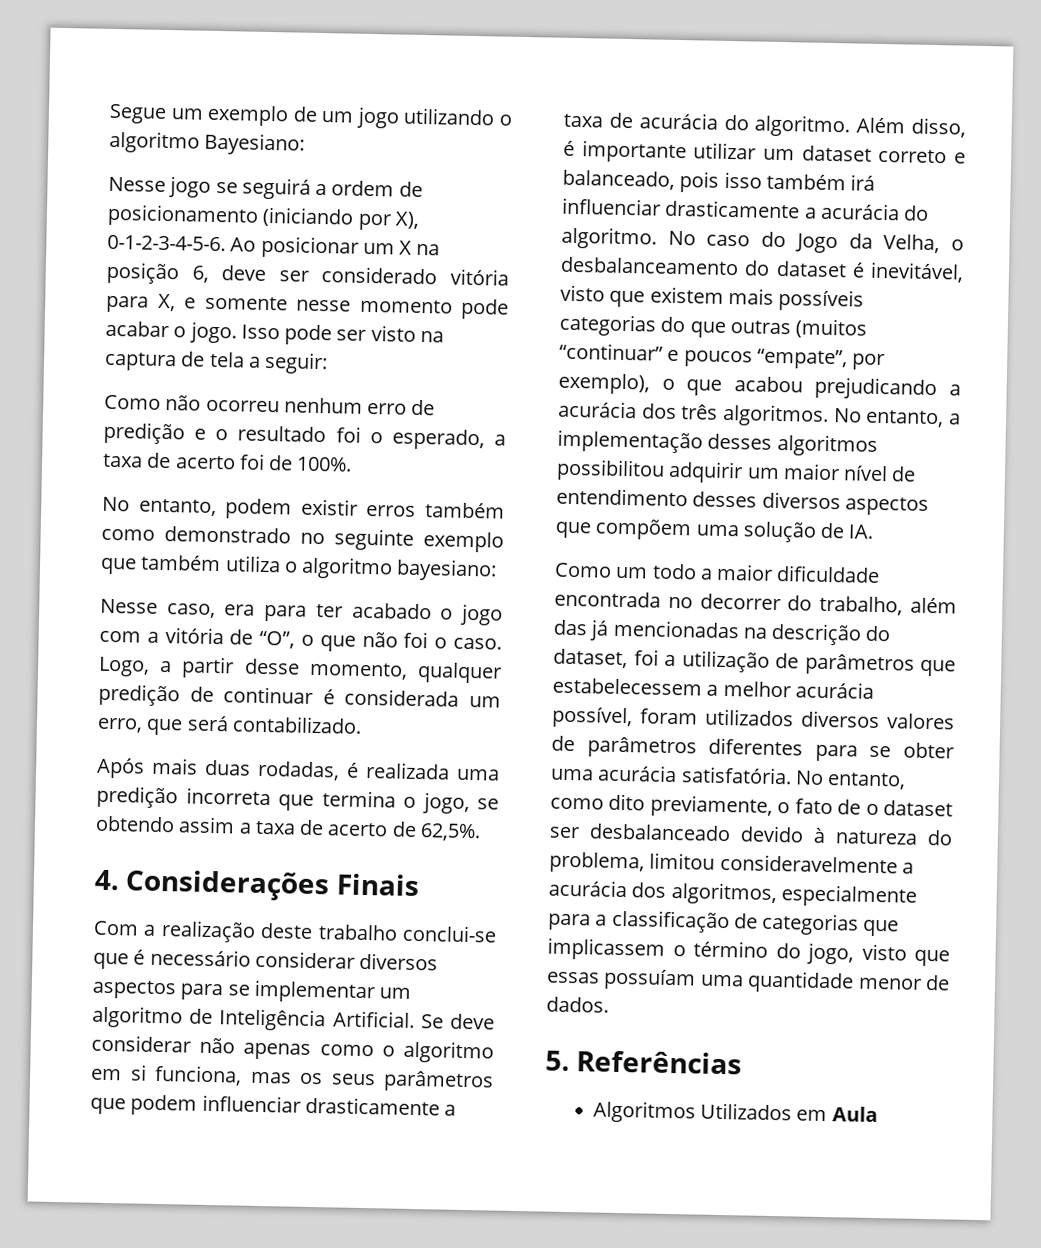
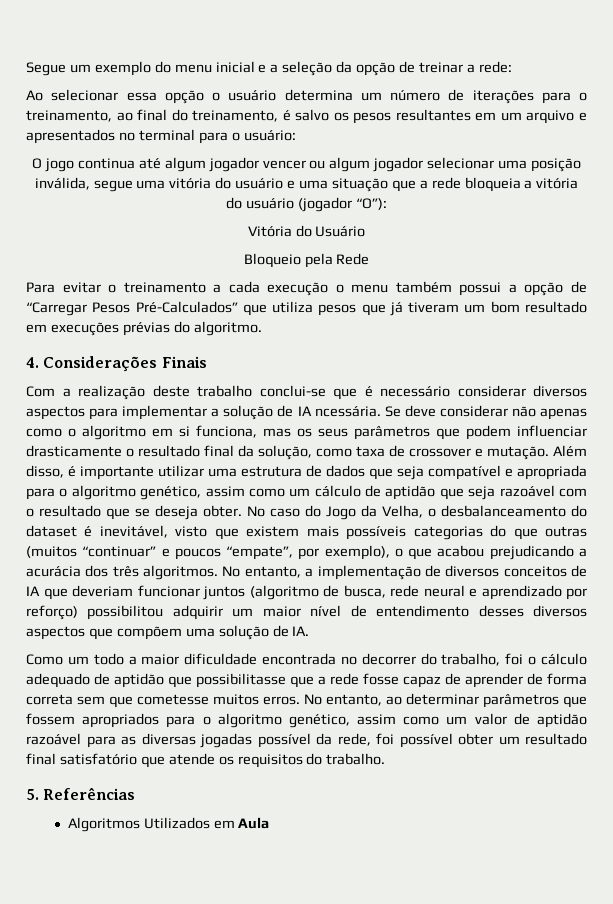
- Segue um exemplo de um jogo utilizando o algoritmo Bayesiano:
- Nesse jogo se seguirá a ordem de posicionamento (iniciando por X), 0-1-2-3-4-5-6. Ao posicionar um X na posição 6, deve ser considerado vitória para X, e somente nesse momento pode acabar o jogo. Isso pode ser visto na captura de tela a seguir:
- Como não ocorreu nenhum erro de predição e o resultado foi o esperado, a taxa de acerto foi de 100%.
- No entanto, podem existir erros também como demonstrado no seguinte exemplo que também utiliza o algoritmo bayesiano:
- Nesse caso, era para ter acabado o jogo com a vitória de “O”, o que não foi o caso. Logo, a partir desse momento, qualquer predição de continuar é considerada um erro, que será contabilizado.
- Após mais duas rodadas, é realizada uma predição incorreta que termina o jogo, se obtendo assim a taxa de acerto de 62,5%.
+ Segue um exemplo do menu inicial e a seleção da opção de treinar a rede:
+ Ao selecionar essa opção o usuário determina um número de iterações para o treinamento, ao final do treinamento, é salvo os pesos resultantes em um arquivo e apresentados no terminal para o usuário:
+ O jogo continua até algum jogador vencer ou algum jogador selecionar uma posição inválida, segue uma vitória do usuário e uma situação que a rede bloqueia a vitória do usuário (jogador “O”):
+ Vitória do Usuário
+ Bloqueio pela Rede
+ Para evitar o treinamento a cada execução o menu também possui a opção de “Carregar Pesos Pré-Calculados” que utiliza pesos que já tiveram um bom resultado em execuções prévias do algoritmo.
- Com a realização deste trabalho conclui-se que é necessário considerar diversos aspectos para se implementar um algoritmo de Inteligência Artificial.
+ Com a realização deste trabalho conclui-se que é necessário considerar diversos aspectos para implementar a solução de IA ncessária.
- Se deve considerar não apenas como o algoritmo em si funciona, mas os seus parâmetros que podem influenciar drasticamente a taxa de acurácia do algoritmo.
+ Se deve considerar não apenas como o algoritmo em si funciona, mas os seus parâmetros que podem influenciar drasticamente o resultado final da solução, como taxa de crossover e mutação.
- Além disso, é importante utilizar um dataset correto e balanceado, pois isso também irá influenciar drasticamente a acurácia do algoritmo.
+ Além disso, é importante utilizar uma estrutura de dados que seja compatível e apropriada para o algoritmo genético, assim como um cálculo de aptidão que seja razoável com o resultado que se deseja obter.
- No entanto, a implementação desses algoritmos possibilitou adquirir um maior nível de entendimento desses diversos aspectos que compõem uma solução de IA.
+ No entanto, a implementação de diversos conceitos de IA que deveriam funcionar juntos (algoritmo de busca, rede neural e aprendizado por reforço) possibilitou adquirir um maior nível de entendimento desses diversos aspectos que compõem uma solução de IA.
- Como um todo a maior dificuldade encontrada no decorrer do trabalho, além das já mencionadas na descrição do dataset, foi a utilização de parâmetros que estabelecessem a melhor acurácia possível, foram utilizados diversos valores de parâmetros diferentes para se obter uma acurácia satisfatória. No entanto, como dito previamente, o fato de o dataset ser desbalanceado devido à natureza do problema, limitou consideravelmente a acurácia dos algoritmos, especialmente para a classificação de categorias que implicassem o término do jogo, visto que essas possuíam uma quantidade menor de dados.
+ Como um todo a maior dificuldade encontrada no decorrer do trabalho, foi o cálculo adequado de aptidão que possibilitasse que a rede fosse capaz de aprender de forma correta sem que cometesse muitos erros. No entanto, ao determinar parâmetros que fossem apropriados para o algoritmo genético, assim como um valor de aptidão razoável para as diversas jogadas possível da rede, foi possível obter um resultado final satisfatório que atende os requisitos do trabalho.

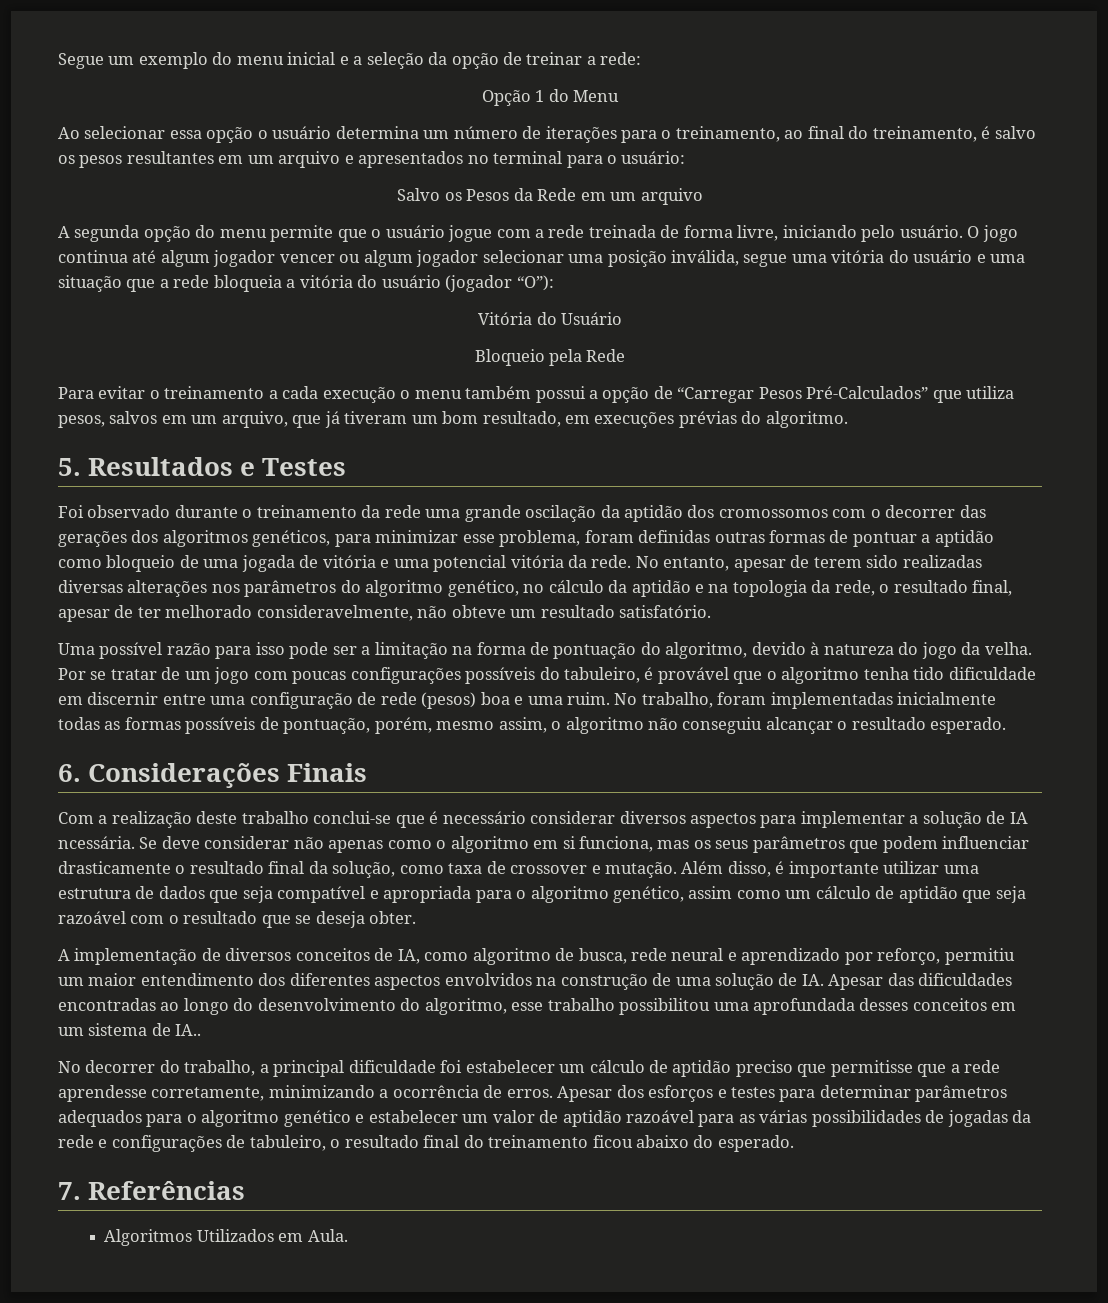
+ Opção 1 do Menu
+ Salvo os Pesos da Rede em um arquivo
+ A segunda opção do menu permite que o usuário jogue com a rede treinada de forma livre, iniciando pelo usuário.
- Para evitar o treinamento a cada execução o menu também possui a opção de “Carregar Pesos Pré-Calculados” que utiliza pesos que já tiveram um bom resultado em execuções prévias do algoritmo.
+ Para evitar o treinamento a cada execução o menu também possui a opção de “Carregar Pesos Pré-Calculados” que utiliza pesos, salvos em um arquivo, que já tiveram um bom resultado, em execuções prévias do algoritmo.
- 4. Considerações Finais
+ 5. Resultados e Testes
+ Foi observado durante o treinamento da rede uma grande oscilação da aptidão dos cromossomos com o decorrer das gerações dos algoritmos genéticos, para minimizar esse problema, foram definidas outras formas de pontuar a aptidão como bloqueio de uma jogada de vitória e uma potencial vitória da rede. No entanto, apesar de terem sido realizadas diversas alterações nos parâmetros do algoritmo genético, no cálculo da aptidão e na topologia da rede, o resultado final, apesar de ter melhorado consideravelmente, não obteve um resultado satisfatório.
+ Uma possível razão para isso pode ser a limitação na forma de pontuação do algoritmo, devido à natureza do jogo da velha. Por se tratar de um jogo com poucas configurações possíveis do tabuleiro, é provável que o algoritmo tenha tido dificuldade em discernir entre uma configuração de rede (pesos) boa e uma ruim. No trabalho, foram implementadas inicialmente todas as formas possíveis de pontuação, porém, mesmo assim, o algoritmo não conseguiu alcançar o resultado esperado.
+ 6. Considerações Finais
- Além disso, é importante utilizar uma estrutura de dados que seja compatível e apropriada para o algoritmo genético, assim como um cálculo de aptidão que seja razoável com o resultado que se deseja obter. No caso do Jogo da Velha, o desbalanceamento do dataset é inevitável, visto que existem mais possíveis categorias do que outras (muitos “continuar” e poucos “empate”, por exemplo), o que acabou prejudicando a acurácia dos três algoritmos. No entanto, a implementação de diversos conceitos de IA que deveriam funcionar juntos (algoritmo de busca, rede neural e aprendizado por reforço) possibilitou adquirir um maior nível de entendimento desses diversos aspectos que compõem uma solução de IA.
- Como um todo a maior dificuldade encontrada no decorrer do trabalho, foi o cálculo adequado de aptidão que possibilitasse que a rede fosse capaz de aprender de forma correta sem que cometesse muitos erros. No entanto, ao determinar parâmetros que fossem apropriados para o algoritmo genético, assim como um valor de aptidão razoável para as diversas jogadas possível da rede, foi possível obter um resultado final satisfatório que atende os requisitos do trabalho.
- 5. Referências
+ Além disso, é importante utilizar uma estrutura de dados que seja compatível e apropriada para o algoritmo genético, assim como um cálculo de aptidão que seja razoável com o resultado que se deseja obter.
+ A implementação de diversos conceitos de IA, como algoritmo de busca, rede neural e aprendizado por reforço, permitiu um maior entendimento dos diferentes aspectos envolvidos na construção de uma solução de IA. Apesar das dificuldades encontradas ao longo do desenvolvimento do algoritmo, esse trabalho possibilitou uma aprofundada desses conceitos em um sistema de IA..
+ No decorrer do trabalho, a principal dificuldade foi estabelecer um cálculo de aptidão preciso que permitisse que a rede aprendesse corretamente, minimizando a ocorrência de erros. Apesar dos esforços e testes para determinar parâmetros adequados para o algoritmo genético e estabelecer um valor de aptidão razoável para as várias possibilidades de jogadas da rede e configurações de tabuleiro, o resultado final do treinamento ficou abaixo do esperado.
+ 7. Referências
- Algoritmos Utilizados em Aula
+ Algoritmos Utilizados em Aula.

